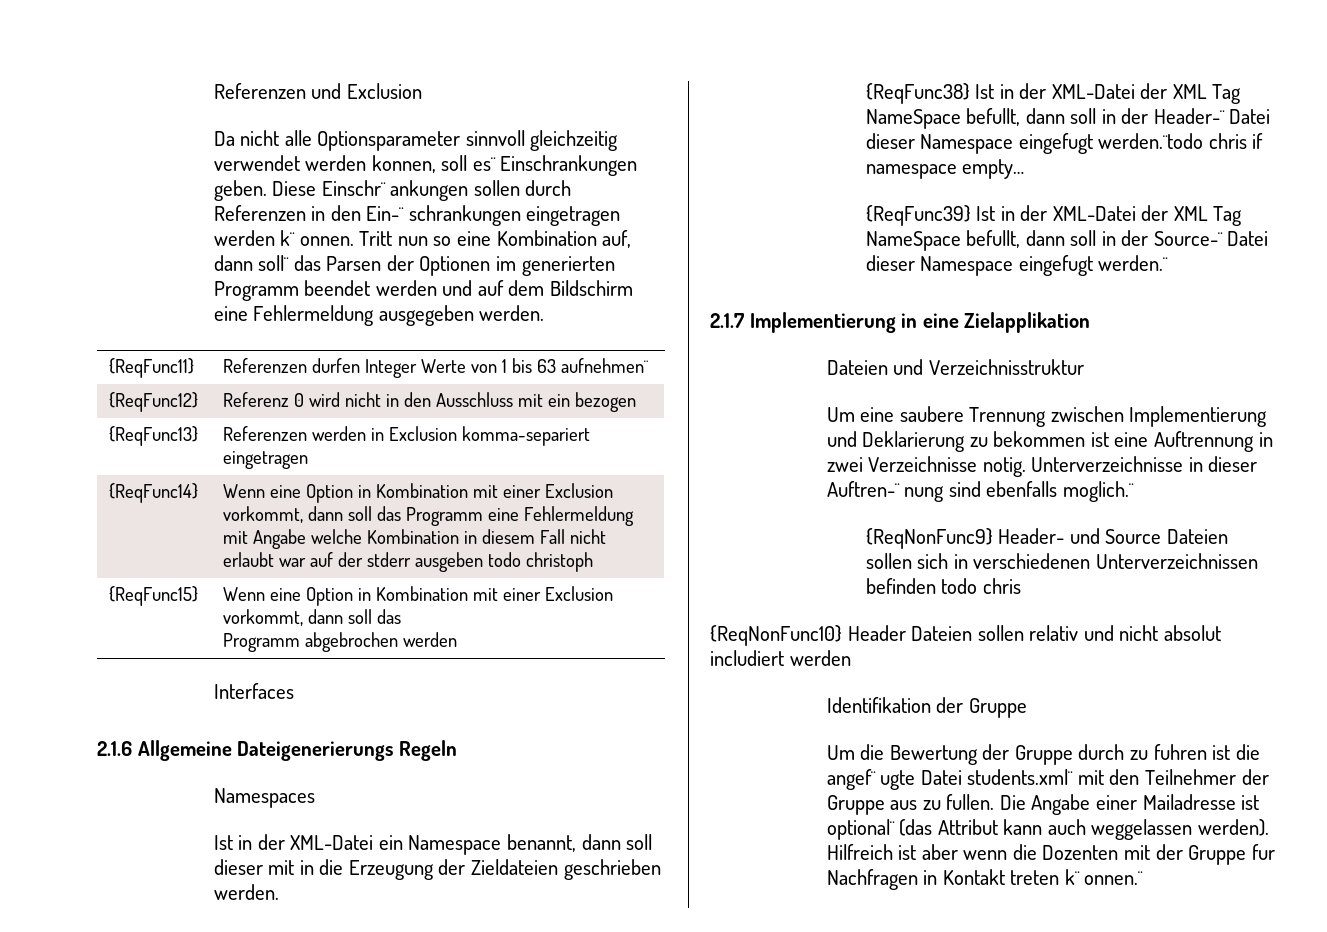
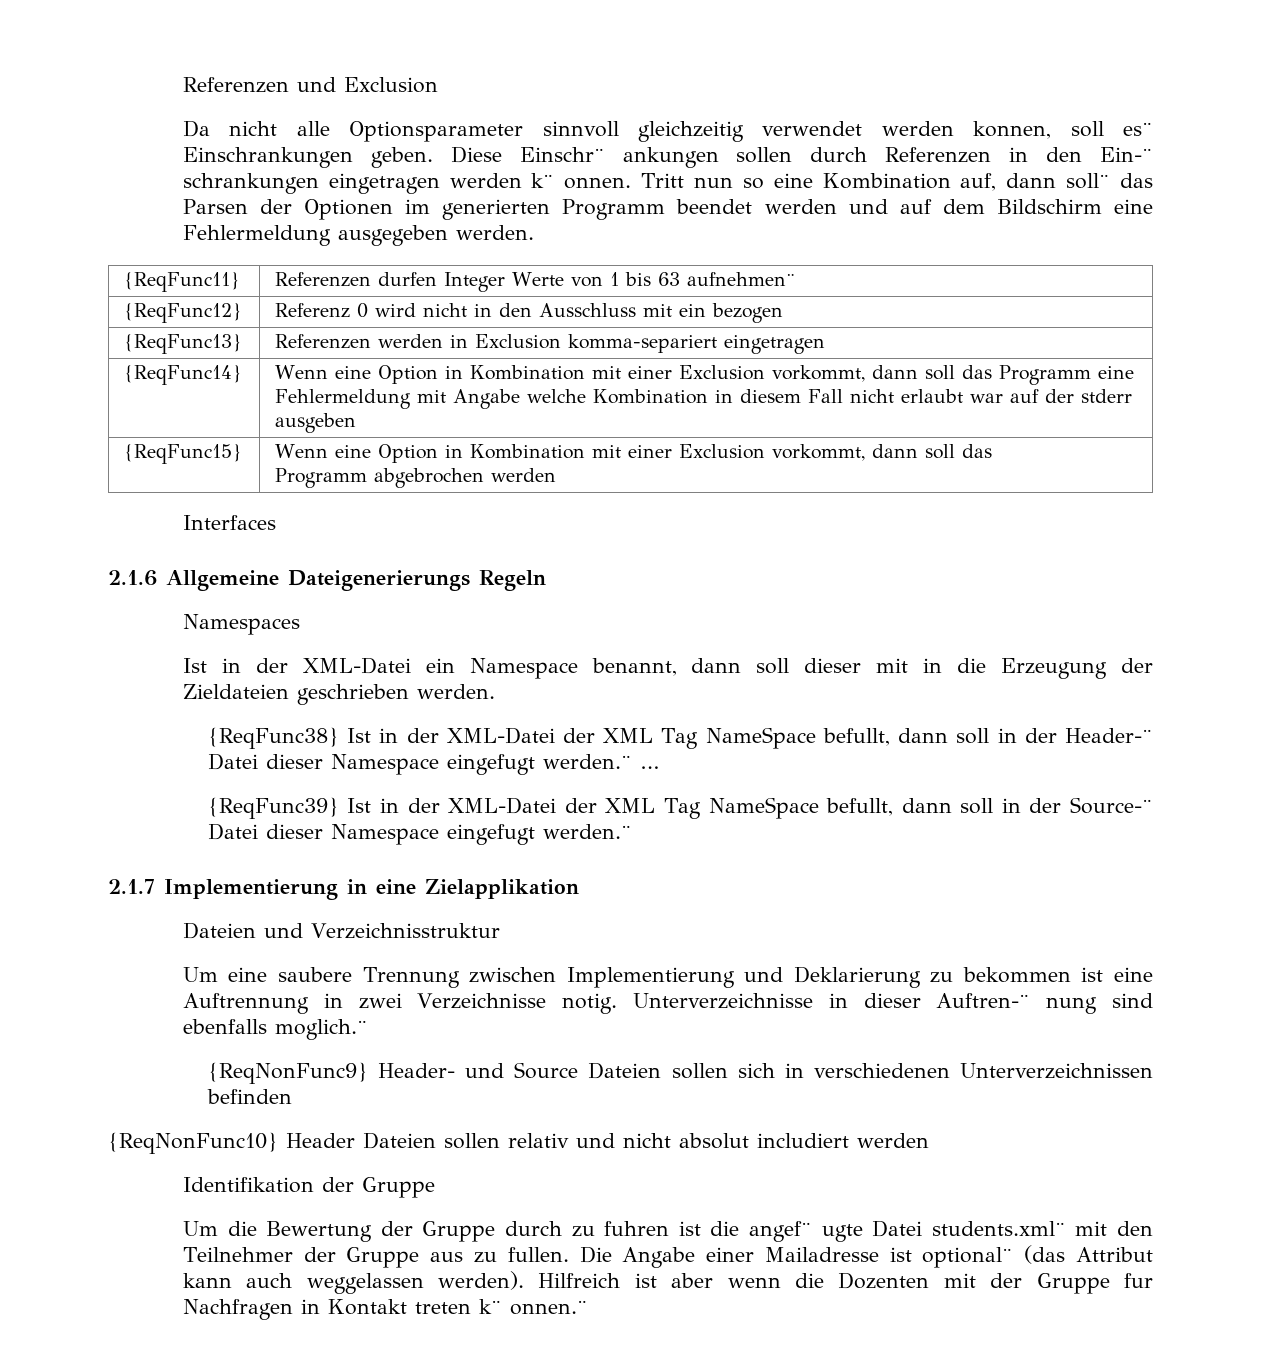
- {ReqFunc14} | Wenn eine Option in Kombination mit einer Exclusion vorkommt, dann soll das Programm eine Fehlermeldung mit Angabe welche Kombination in diesem Fall nicht erlaubt war auf der stderr ausgeben todo christoph
+ {ReqFunc14} | Wenn eine Option in Kombination mit einer Exclusion vorkommt, dann soll das Programm eine Fehlermeldung mit Angabe welche Kombination in diesem Fall nicht erlaubt war auf der stderr ausgeben
- {ReqFunc38} Ist in der XML-Datei der XML Tag NameSpace befullt, dann soll in der Header-¨ Datei dieser Namespace eingefugt werden.¨todo chris if namespace empty…
+ {ReqFunc38} Ist in der XML-Datei der XML Tag NameSpace befullt, dann soll in der Header-¨ Datei dieser Namespace eingefugt werden.¨ …
- {ReqNonFunc9} Header- und Source Dateien sollen sich in verschiedenen Unterverzeichnissen befinden todo chris
+ {ReqNonFunc9} Header- und Source Dateien sollen sich in verschiedenen Unterverzeichnissen befinden

